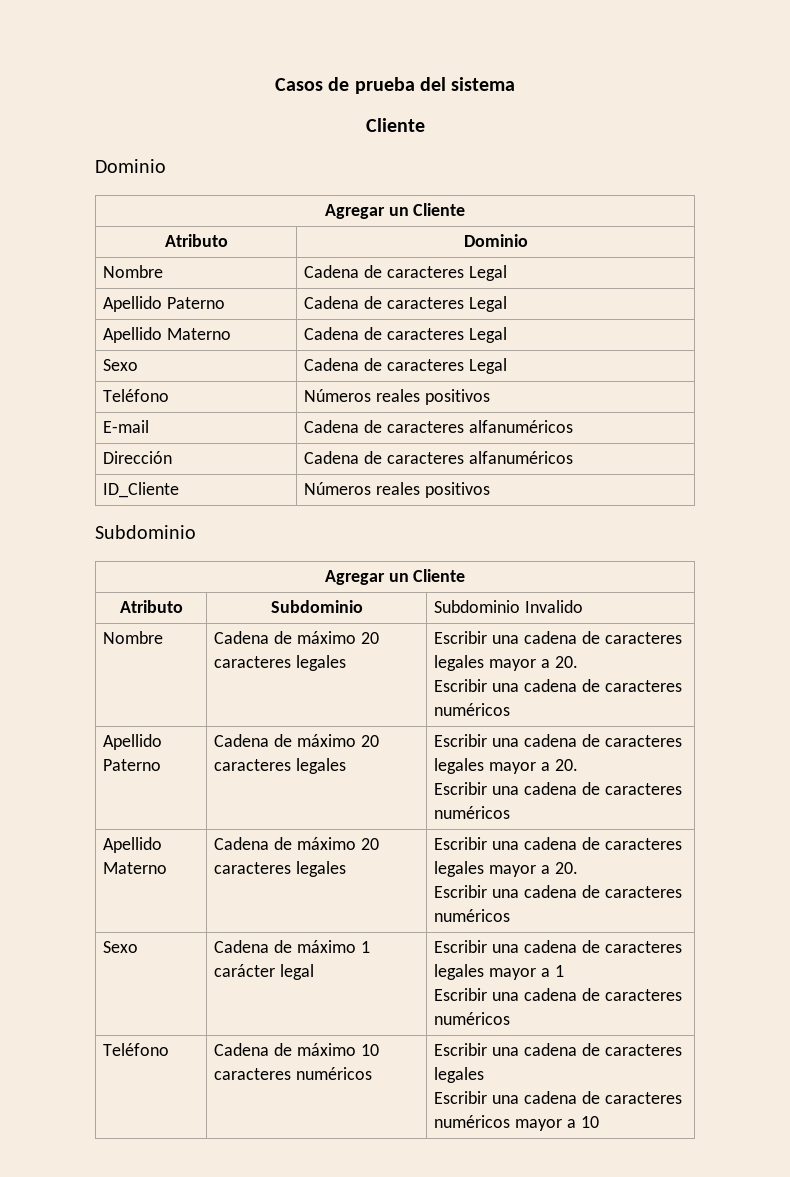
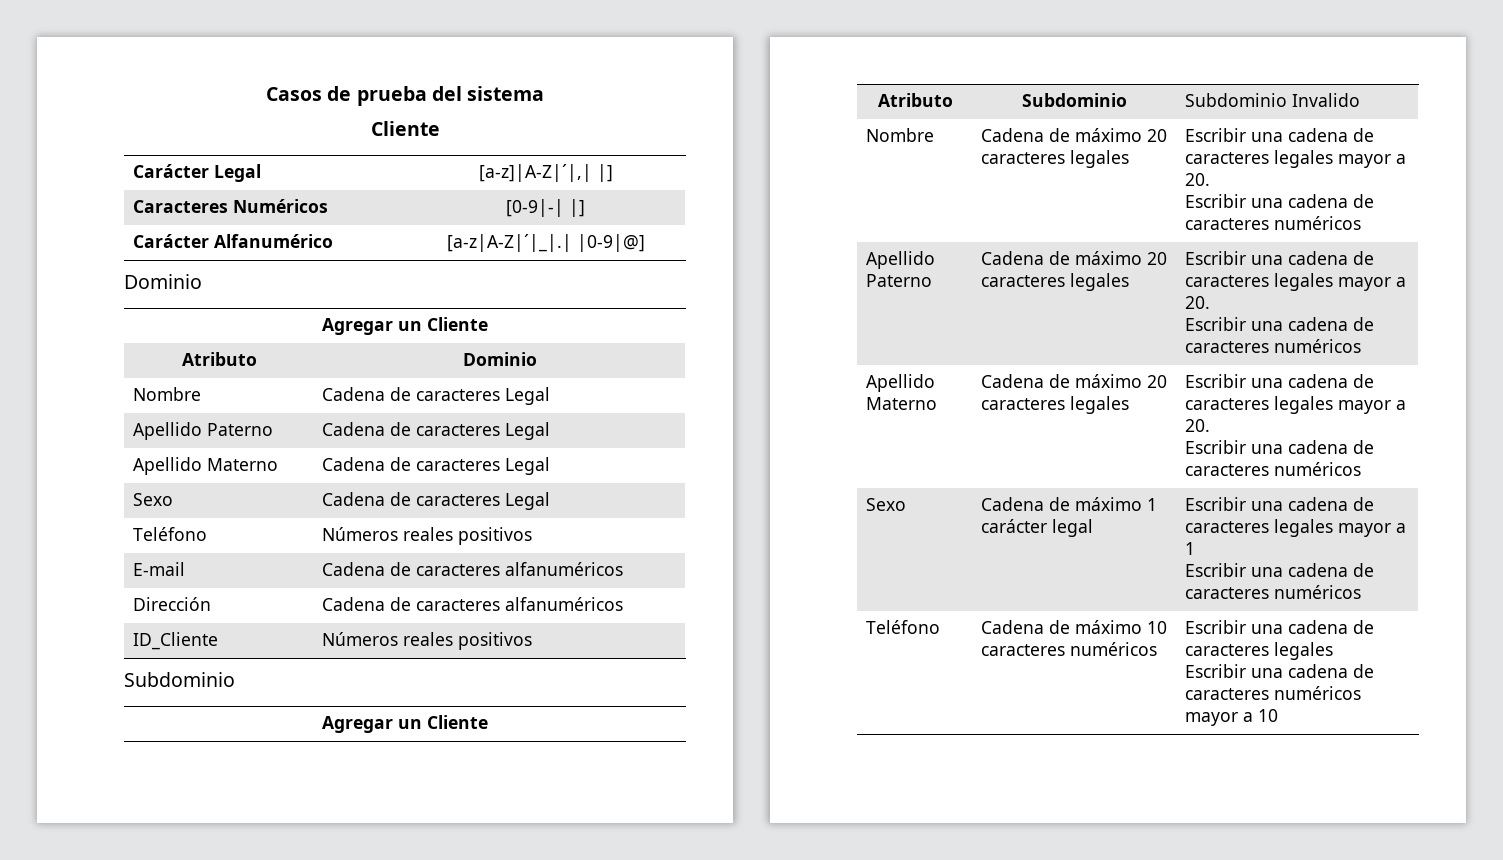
+ Carácter Legal | [a-z]|A-Z|´|,| |]
+ Caracteres Numéricos | [0-9|-| |]
+ Carácter Alfanumérico | [a-z|A-Z|´|_|.| |0-9|@]

